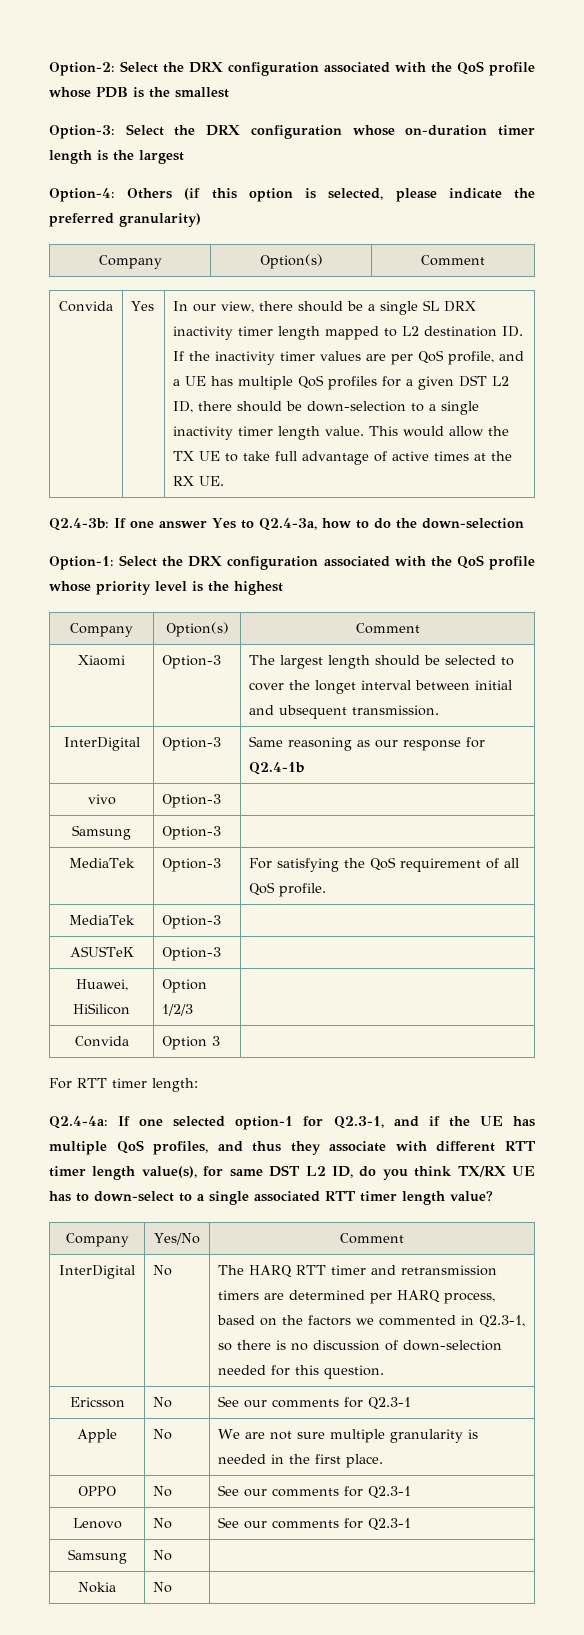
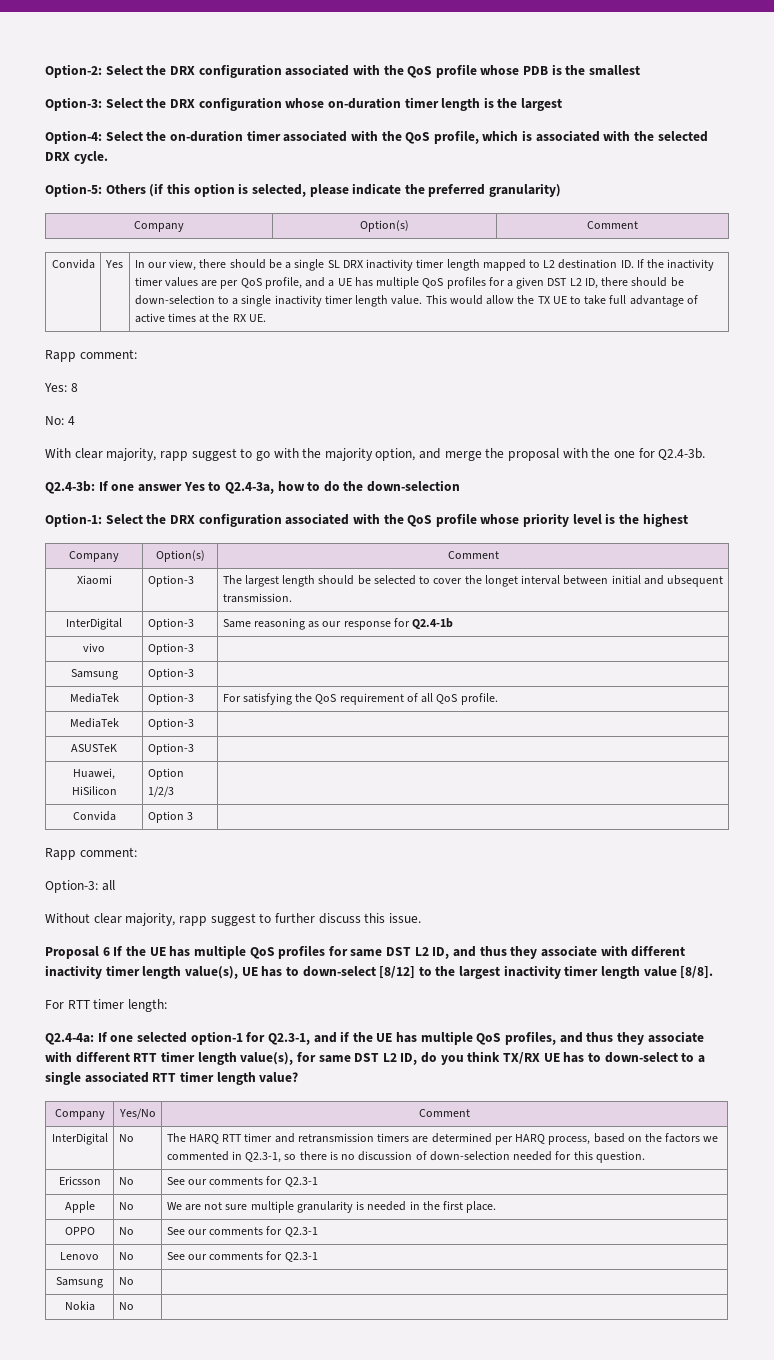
- Option-4: Others (if this option is selected, please indicate the preferred granularity)
+ Option-4: Select the on-duration timer associated with the QoS profile, which is associated with the selected DRX cycle.
+ Option-5: Others (if this option is selected, please indicate the preferred granularity)
  This would allow the TX UE to take full advantage of active times at the RX UE.
+ Rapp comment:
+ Yes: 8
+ No: 4
+ With clear majority, rapp suggest to go with the majority option, and merge the proposal with the one for Q2.4-3b.
  Convida | Option 3 |
+ Rapp comment:
+ Option-3: all
+ Without clear majority, rapp suggest to further discuss this issue.
+ Proposal 6 If the UE has multiple QoS profiles for same DST L2 ID, and thus they associate with different inactivity timer length value(s), UE has to down-select [8/12] to the largest inactivity timer length value [8/8].

